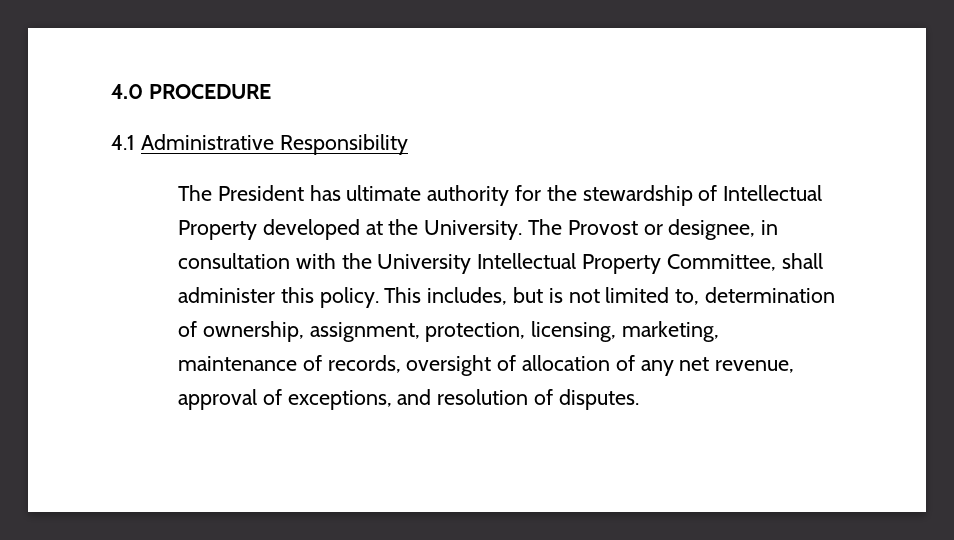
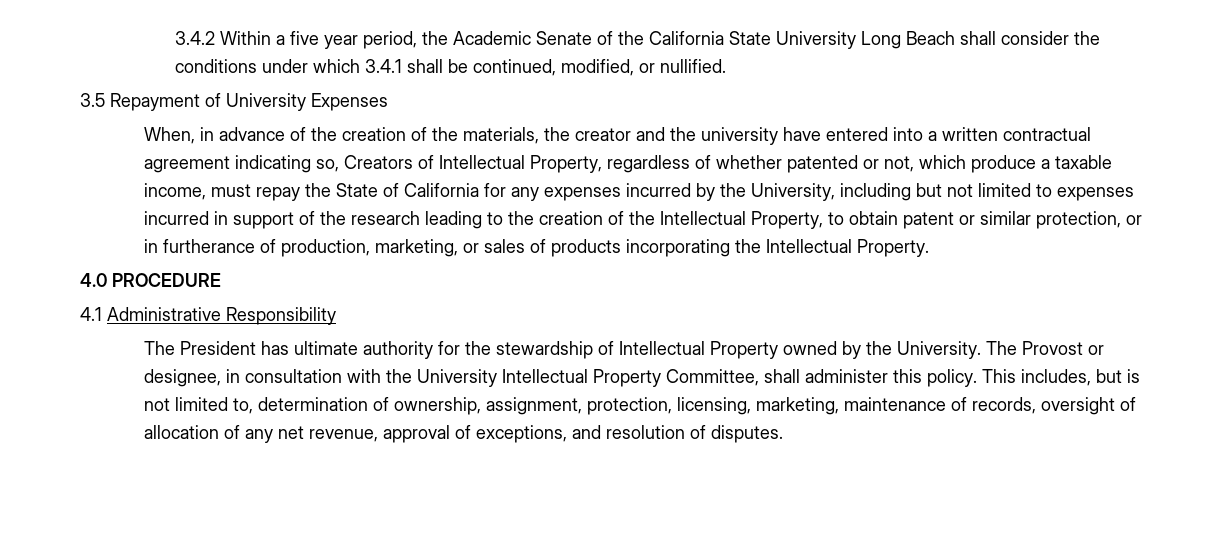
+ 3.4.2 Within a five year period, the Academic Senate of the California State University Long Beach shall consider the conditions under which 3.4.1 shall be continued, modified, or nullified.
+ 3.5 Repayment of University Expenses
+ When, in advance of the creation of the materials, the creator and the university have entered into a written contractual agreement indicating so, Creators of Intellectual Property, regardless of whether patented or not, which produce a taxable income, must repay the State of California for any expenses incurred by the University, including but not limited to expenses incurred in support of the research leading to the creation of the Intellectual Property, to obtain patent or similar protection, or in furtherance of production, marketing, or sales of products incorporating the Intellectual Property.
- The President has ultimate authority for the stewardship of Intellectual Property developed at the University.
+ The President has ultimate authority for the stewardship of Intellectual Property owned by the University.

